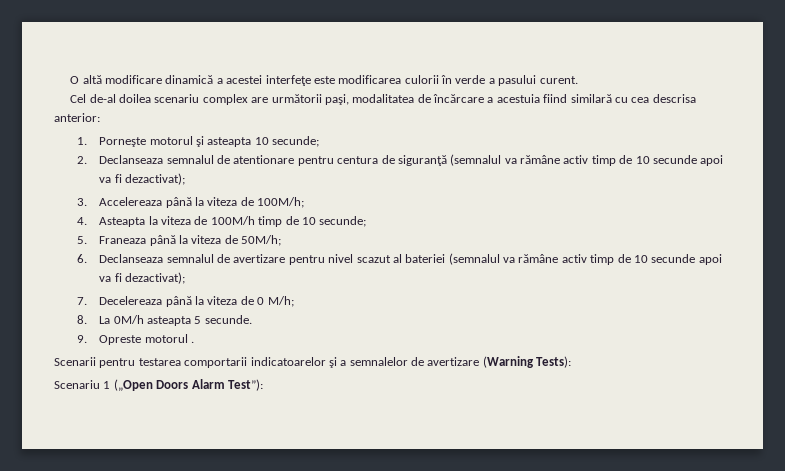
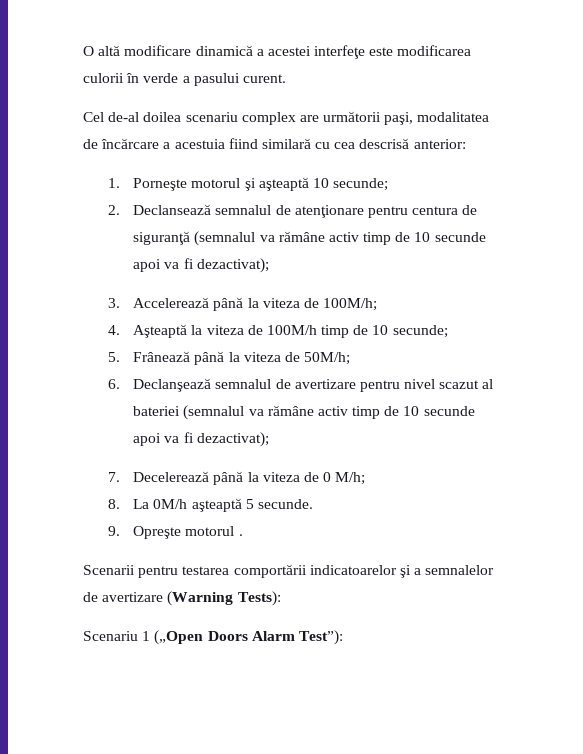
- Cel de-al doilea scenariu complex are următorii paşi, modalitatea de încărcare a acestuia fiind similară cu cea descrisa anterior:
+ Cel de-al doilea scenariu complex are următorii paşi, modalitatea de încărcare a acestuia fiind similară cu cea descrisă anterior:
- 1. Porneşte motorul şi asteapta 10 secunde;
+ 1. Porneşte motorul şi aşteaptă 10 secunde;
- 2. Declanseaza semnalul de atentionare pentru centura de siguranţă (semnalul va rămâne activ timp de 10 secunde apoi va fi dezactivat);
+ 2. Declansează semnalul de atenţionare pentru centura de siguranţă (semnalul va rămâne activ timp de 10 secunde apoi va fi dezactivat);
- 3. Accelereaza până la viteza de 100M/h;
+ 3. Accelerează până la viteza de 100M/h;
- 4. Asteapta la viteza de 100M/h timp de 10 secunde;
+ 4. Aşteaptă la viteza de 100M/h timp de 10 secunde;
- 5. Franeaza până la viteza de 50M/h;
+ 5. Frânează până la viteza de 50M/h;
- 6. Declanseaza semnalul de avertizare pentru nivel scazut al bateriei (semnalul va rămâne activ timp de 10 secunde apoi va fi dezactivat);
+ 6. Declanşează semnalul de avertizare pentru nivel scazut al bateriei (semnalul va rămâne activ timp de 10 secunde apoi va fi dezactivat);
- 7. Decelereaza până la viteza de 0 M/h;
+ 7. Decelerează până la viteza de 0 M/h;
- 8. La 0M/h asteapta 5 secunde.
+ 8. La 0M/h aşteaptă 5 secunde.
- 9. Opreste motorul .
+ 9. Opreşte motorul .
- Scenarii pentru testarea comportarii indicatoarelor şi a semnalelor de avertizare (Warning Tests):
+ Scenarii pentru testarea comportării indicatoarelor şi a semnalelor de avertizare (Warning Tests):

